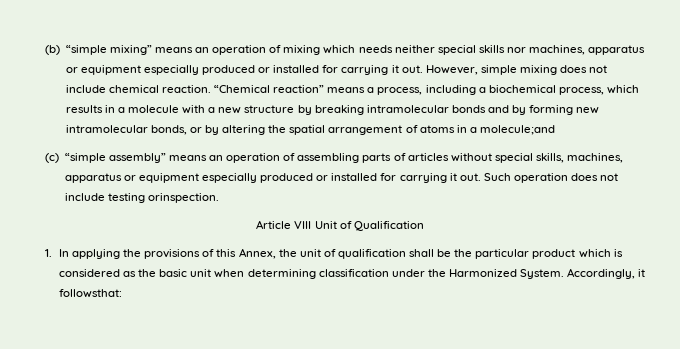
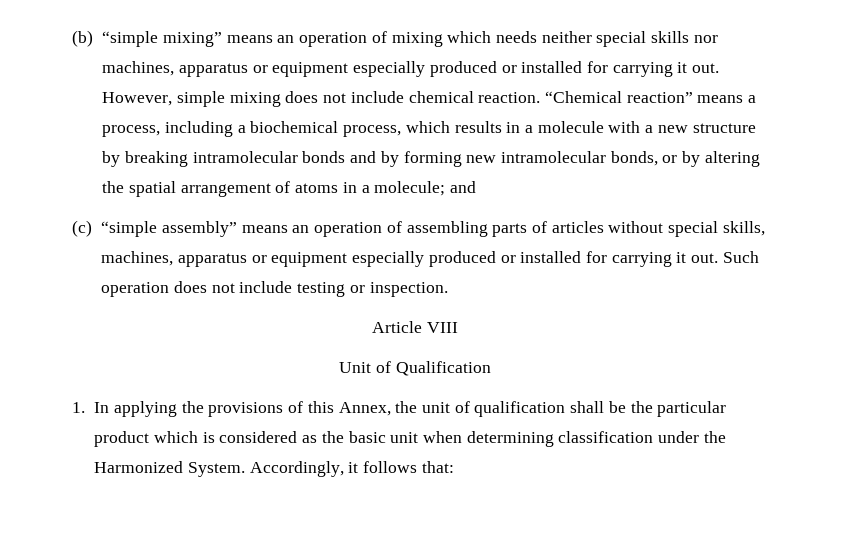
- “Chemical reaction” means a process, including a biochemical process, which results in a molecule with a new structure by breaking intramolecular bonds and by forming new intramolecular bonds, or by altering the spatial arrangement of atoms in a molecule;and
+ “Chemical reaction” means a process, including a biochemical process, which results in a molecule with a new structure by breaking intramolecular bonds and by forming new intramolecular bonds, or by altering the spatial arrangement of atoms in a molecule; and
- Such operation does not include testing orinspection.
+ Such operation does not include testing or inspection.
- Article VIII Unit of Qualification
+ Article VIII
+ Unit of Qualification
- Accordingly, it followsthat:
+ Accordingly, it follows that:

